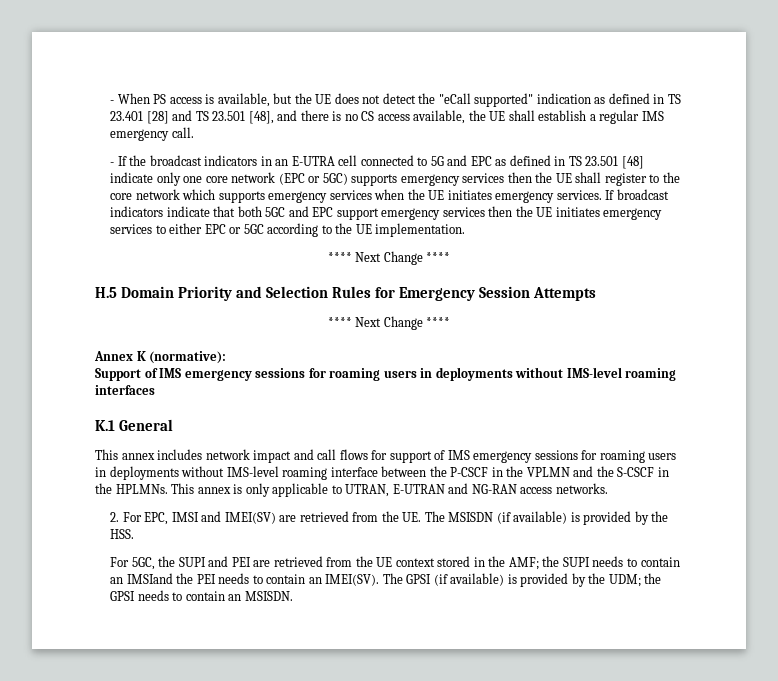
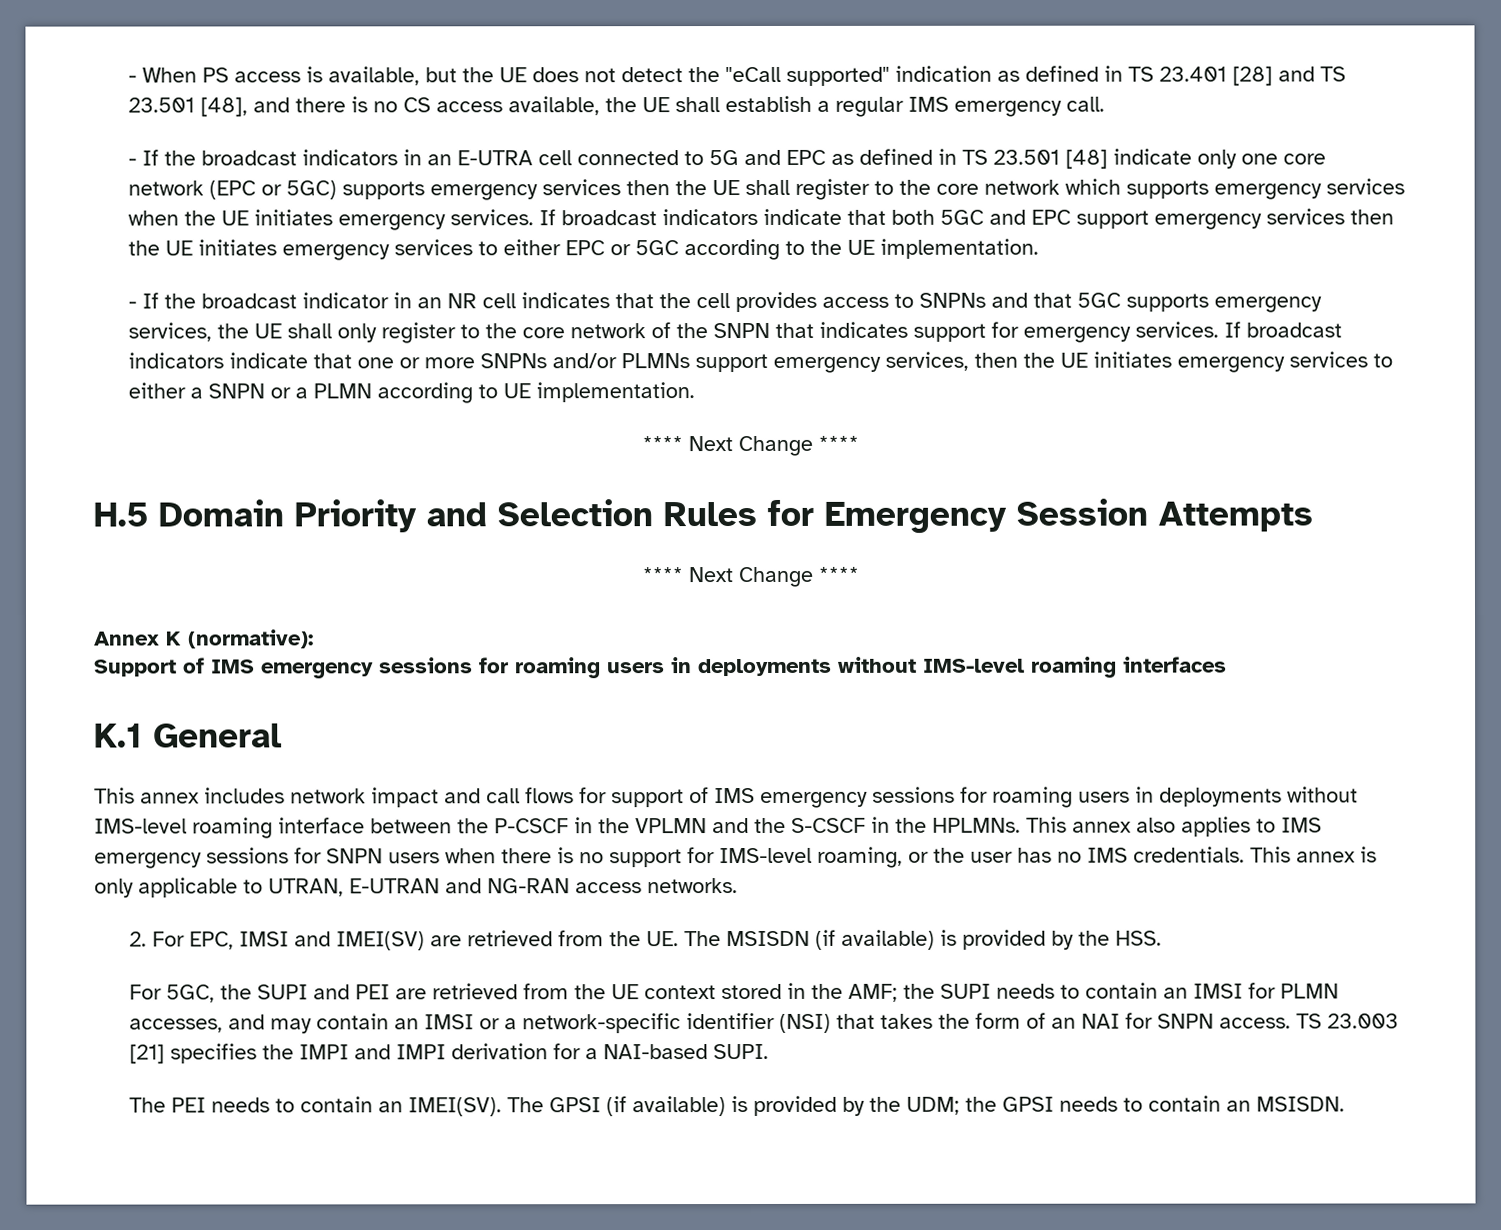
+ - If the broadcast indicator in an NR cell indicates that the cell provides access to SNPNs and that 5GC supports emergency services, the UE shall only register to the core network of the SNPN that indicates support for emergency services. If broadcast indicators indicate that one or more SNPNs and/or PLMNs support emergency services, then the UE initiates emergency services to either a SNPN or a PLMN according to UE implementation.
- This annex is only applicable to UTRAN, E-UTRAN and NG-RAN access networks.
+ This annex also applies to IMS emergency sessions for SNPN users when there is no support for IMS-level roaming, or the user has no IMS credentials. This annex is only applicable to UTRAN, E-UTRAN and NG-RAN access networks.
- For 5GC, the SUPI and PEI are retrieved from the UE context stored in the AMF; the SUPI needs to contain an IMSIand the PEI needs to contain an IMEI(SV).
+ For 5GC, the SUPI and PEI are retrieved from the UE context stored in the AMF; the SUPI needs to contain an IMSI for PLMN accesses, and may contain an IMSI or a network-specific identifier (NSI) that takes the form of an NAI for SNPN access. TS 23.003 [21] specifies the IMPI and IMPI derivation for a NAI-based SUPI.
+ The PEI needs to contain an IMEI(SV).

